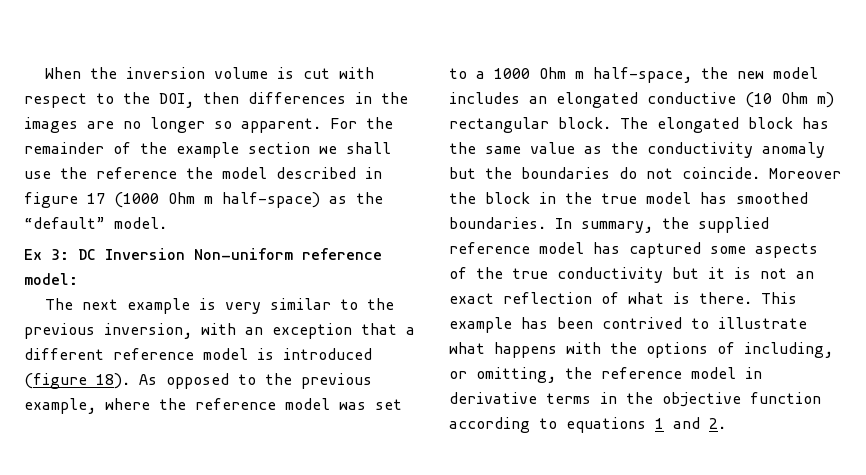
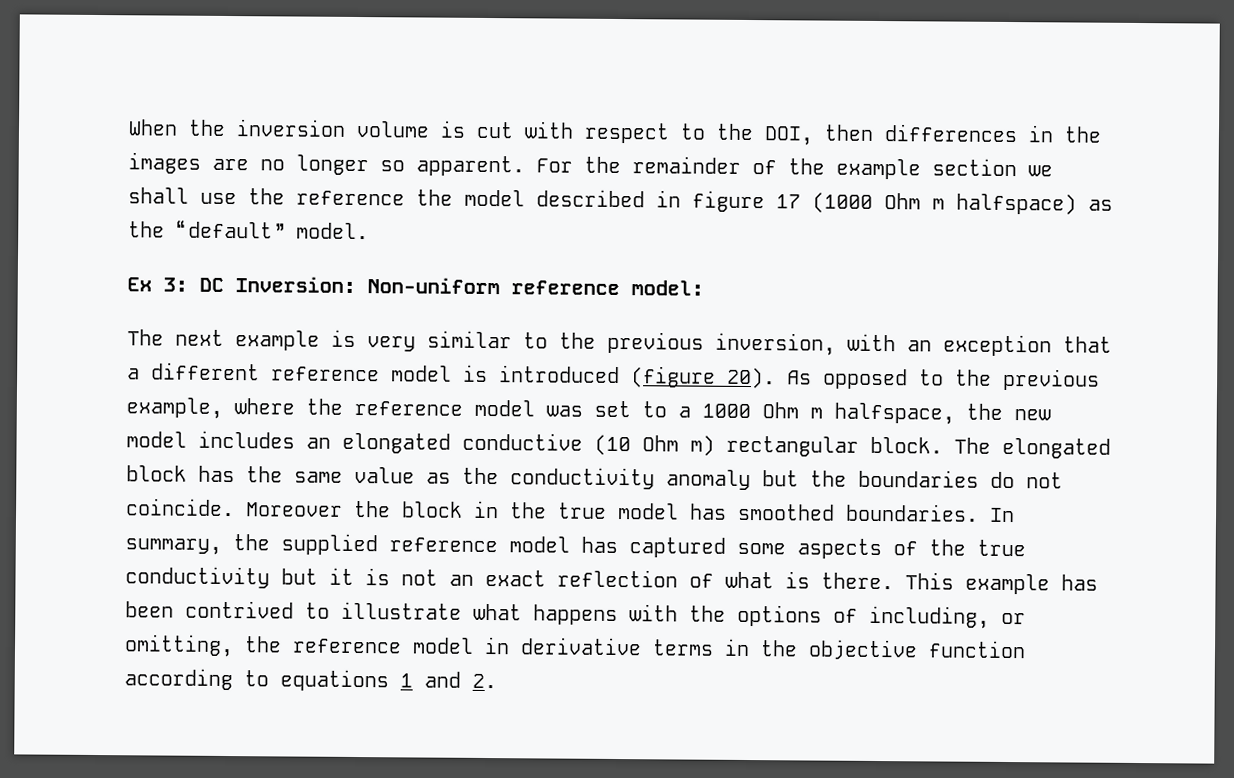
- For the remainder of the example section we shall use the reference the model described in figure 17 (1000 Ohm m half-space) as the “default” model.
+ For the remainder of the example section we shall use the reference the model described in figure 17 (1000 Ohm m halfspace) as the “default” model.
- Ex 3: DC Inversion Non-uniform reference model:
+ Ex 3: DC Inversion: Non-uniform reference model:
- The next example is very similar to the previous inversion, with an exception that a different reference model is introduced (figure 18).
+ The next example is very similar to the previous inversion, with an exception that a different reference model is introduced (figure 20).
- As opposed to the previous example, where the reference model was set to a 1000 Ohm m half-space, the new model includes an elongated conductive (10 Ohm m) rectangular block.
+ As opposed to the previous example, where the reference model was set to a 1000 Ohm m halfspace, the new model includes an elongated conductive (10 Ohm m) rectangular block.

